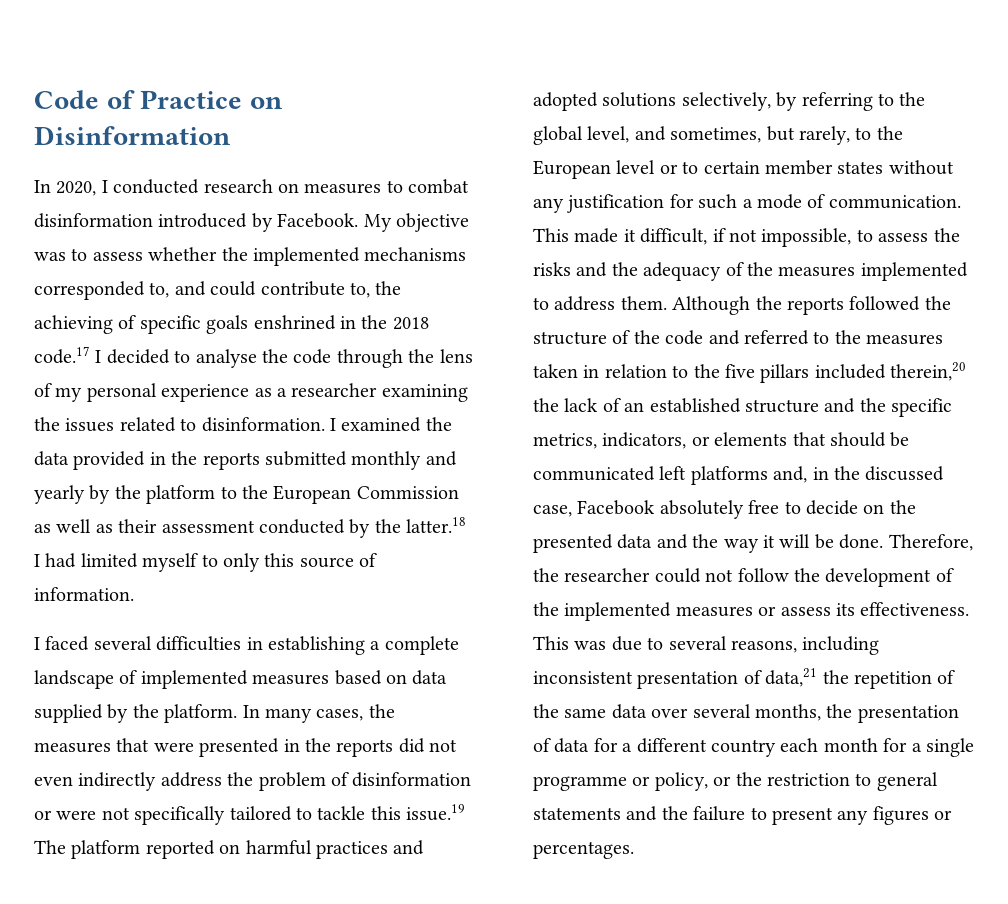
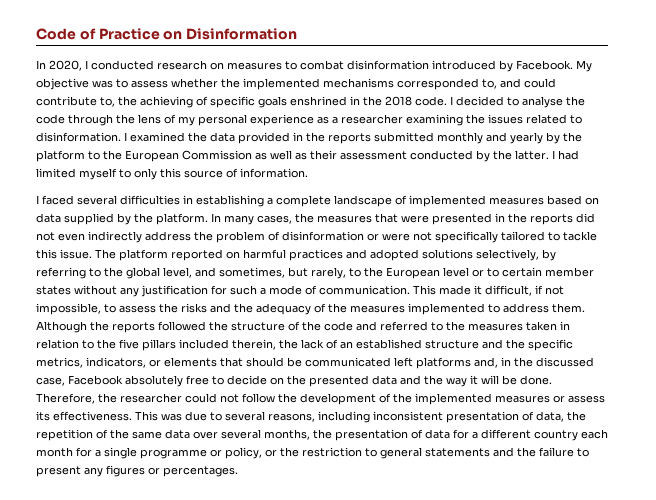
- My objective was to assess whether the implemented mechanisms corresponded to, and could contribute to, the achieving of specific goals enshrined in the 2018 code.17 I decided to analyse the code through the lens of my personal experience as a researcher examining the issues related to disinformation.
+ My objective was to assess whether the implemented mechanisms corresponded to, and could contribute to, the achieving of specific goals enshrined in the 2018 code. I decided to analyse the code through the lens of my personal experience as a researcher examining the issues related to disinformation.
- I examined the data provided in the reports submitted monthly and yearly by the platform to the European Commission as well as their assessment conducted by the latter.18 I had limited myself to only this source of information.
+ I examined the data provided in the reports submitted monthly and yearly by the platform to the European Commission as well as their assessment conducted by the latter. I had limited myself to only this source of information.
- In many cases, the measures that were presented in the reports did not even indirectly address the problem of disinformation or were not specifically tailored to tackle this issue.19 The platform reported on harmful practices and adopted solutions selectively, by referring to the global level, and sometimes, but rarely, to the European level or to certain member states without any justification for such a mode of communication.
+ In many cases, the measures that were presented in the reports did not even indirectly address the problem of disinformation or were not specifically tailored to tackle this issue. The platform reported on harmful practices and adopted solutions selectively, by referring to the global level, and sometimes, but rarely, to the European level or to certain member states without any justification for such a mode of communication.
- Although the reports followed the structure of the code and referred to the measures taken in relation to the five pillars included therein,20 the lack of an established structure and the specific metrics, indicators, or elements that should be communicated left platforms and, in the discussed case, Facebook absolutely free to decide on the presented data and the way it will be done.
+ Although the reports followed the structure of the code and referred to the measures taken in relation to the five pillars included therein, the lack of an established structure and the specific metrics, indicators, or elements that should be communicated left platforms and, in the discussed case, Facebook absolutely free to decide on the presented data and the way it will be done.
- This was due to several reasons, including inconsistent presentation of data,21 the repetition of the same data over several months, the presentation of data for a different country each month for a single programme or policy, or the restriction to general statements and the failure to present any figures or percentages.
+ This was due to several reasons, including inconsistent presentation of data, the repetition of the same data over several months, the presentation of data for a different country each month for a single programme or policy, or the restriction to general statements and the failure to present any figures or percentages.

